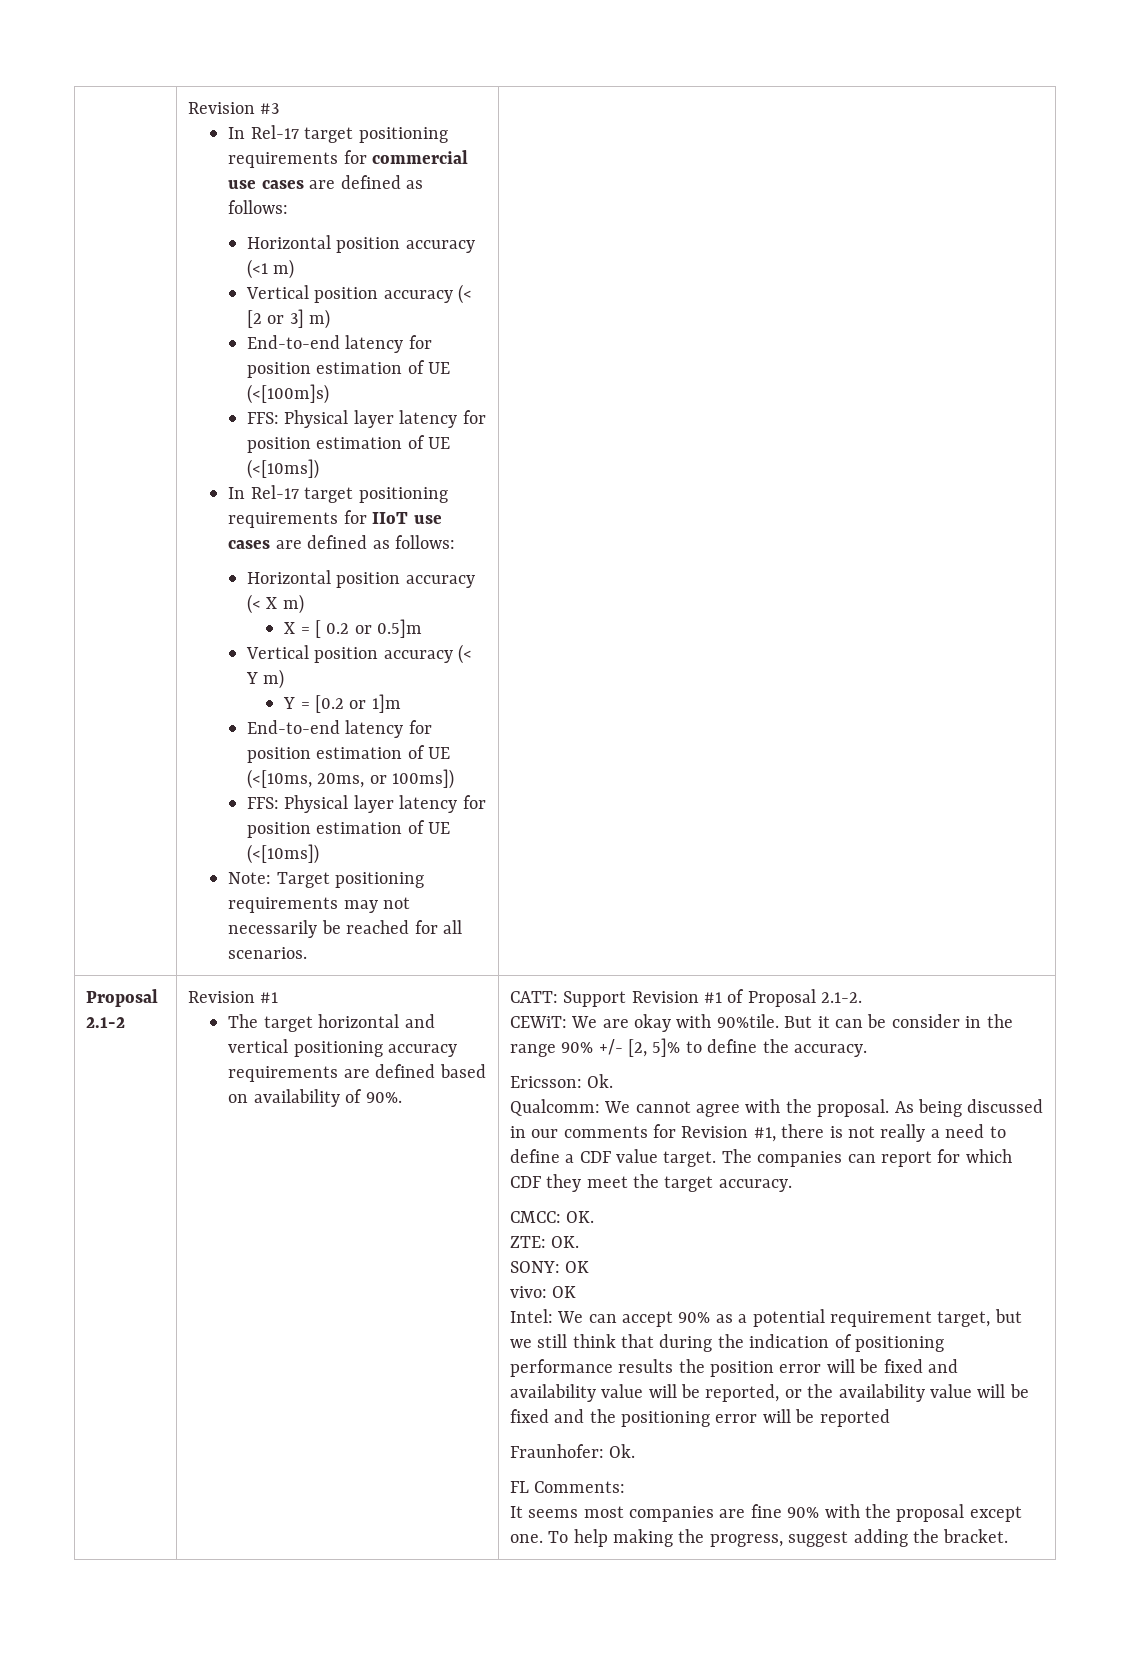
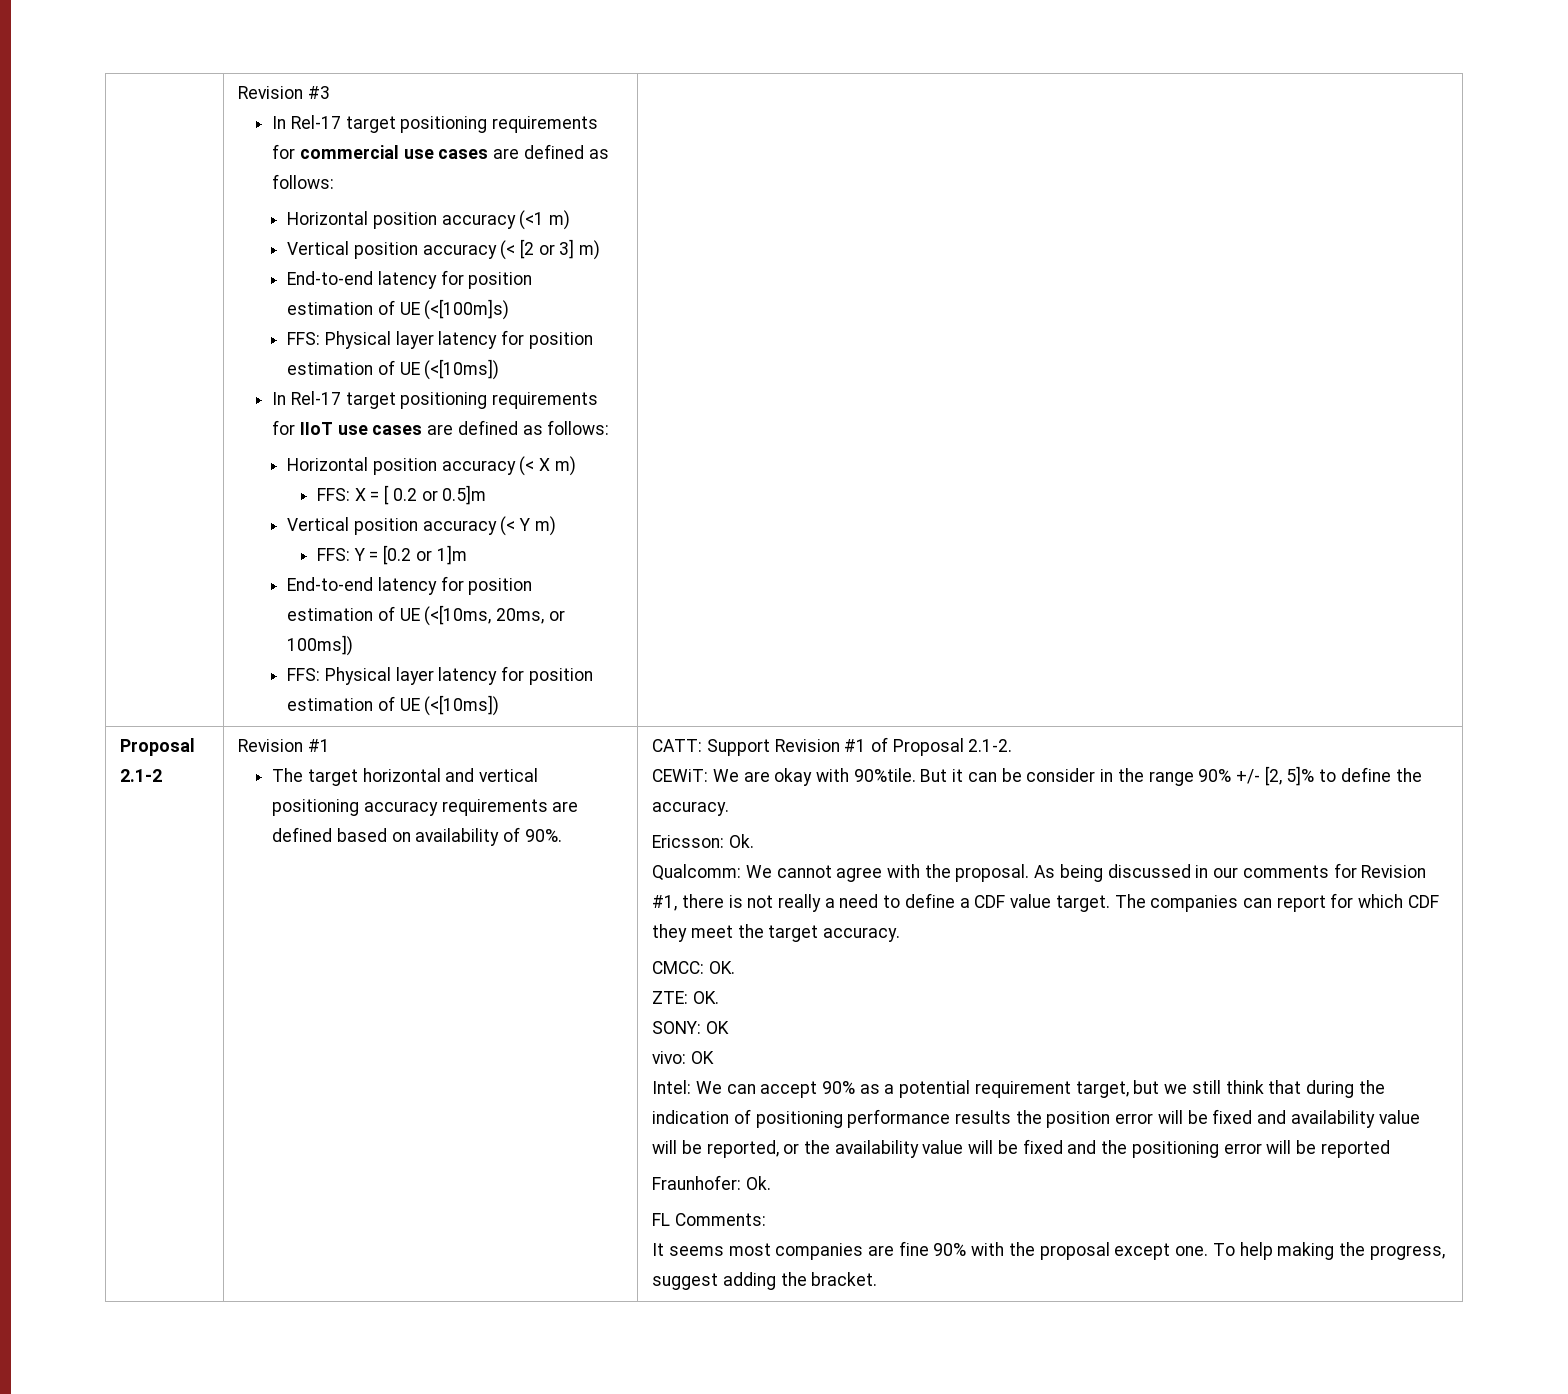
- X = [ 0.2 or 0.5]m
+ FFS: X = [ 0.2 or 0.5]m
- Y = [0.2 or 1]m
+ FFS: Y = [0.2 or 1]m
- Note: Target positioning requirements may not necessarily be reached for all scenarios.

